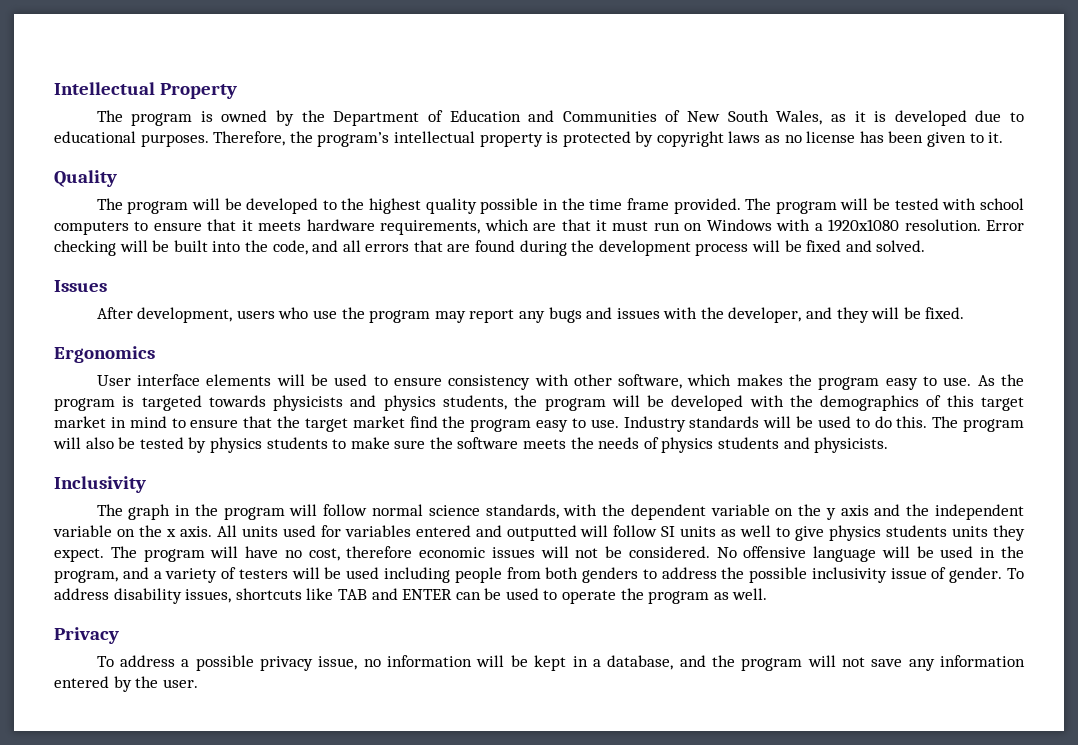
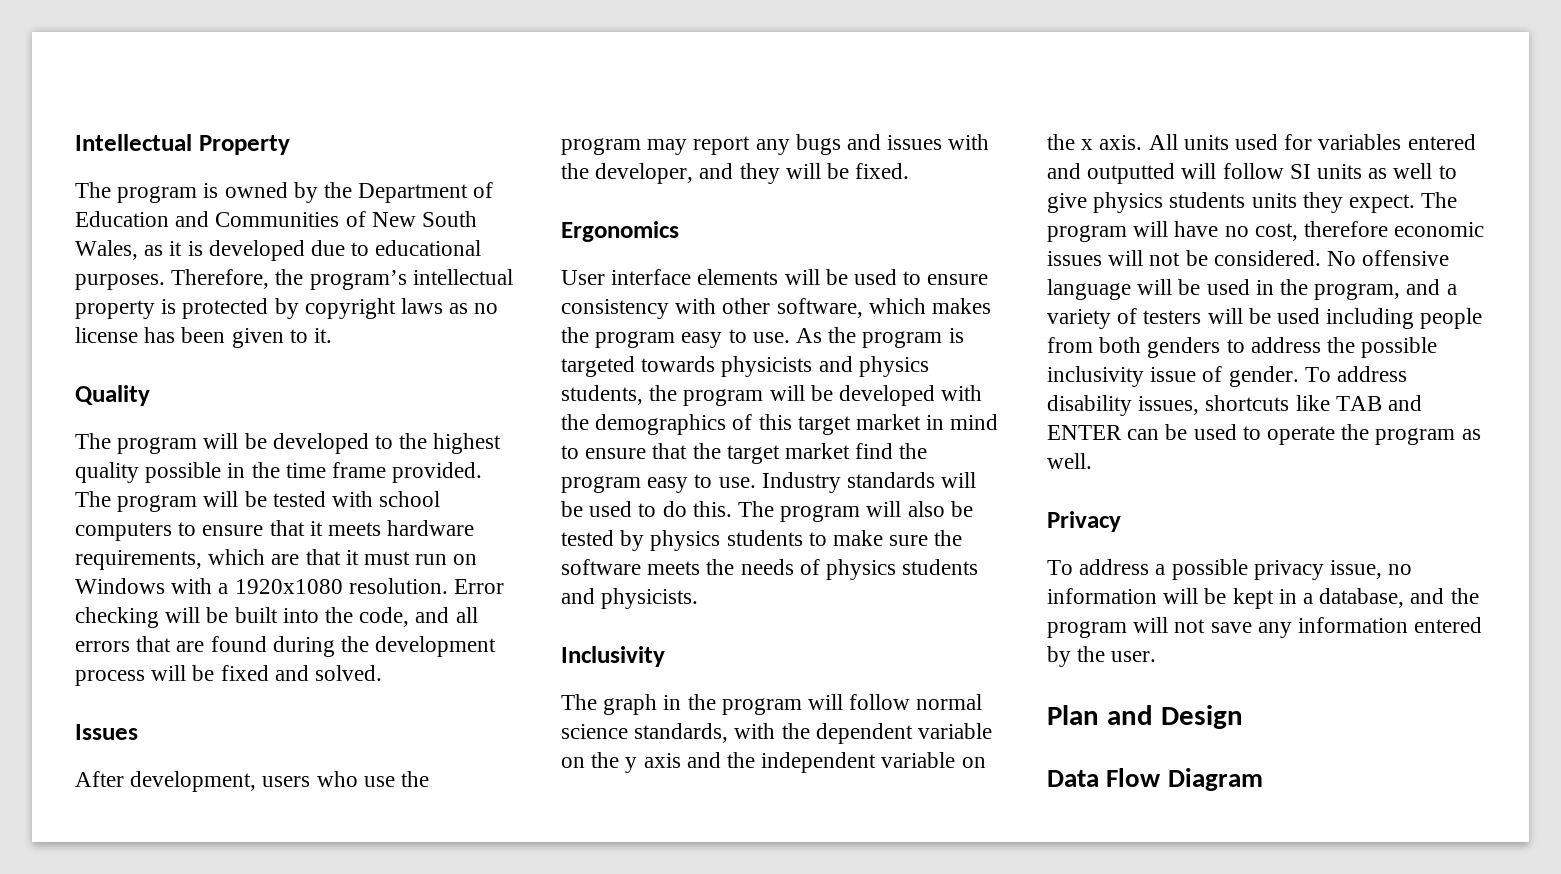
+ Plan and Design
+ Data Flow Diagram

